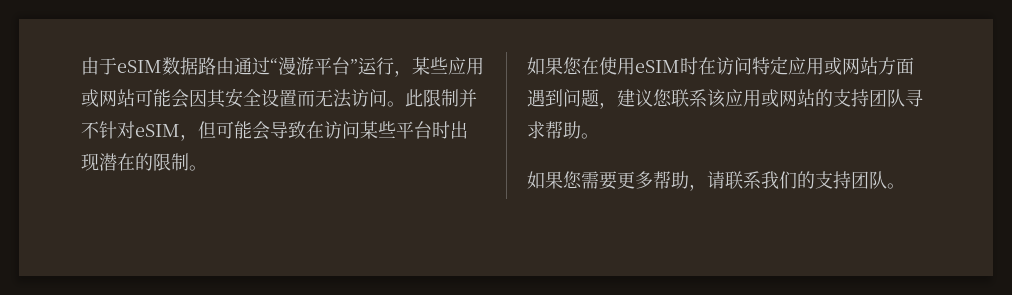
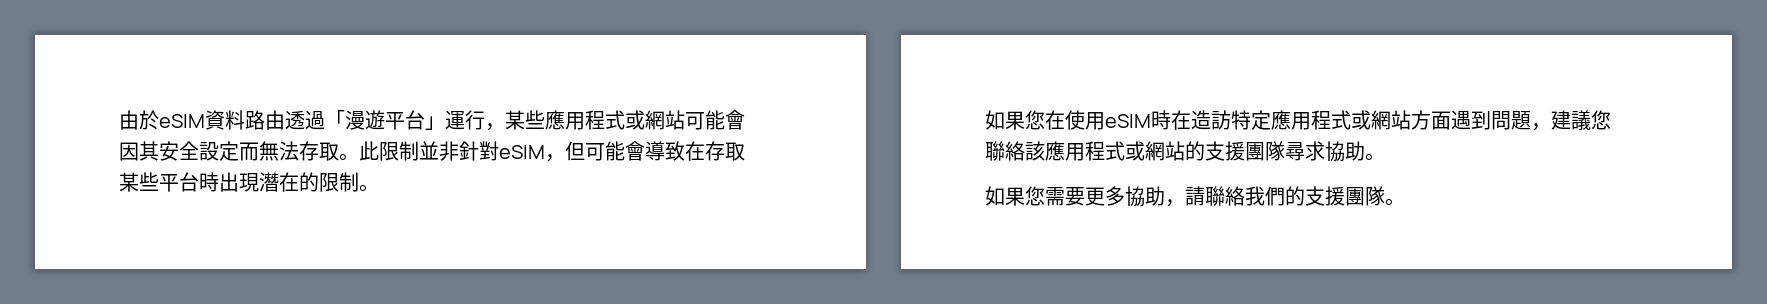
- 由于eSIM数据路由通过“漫游平台”运行，某些应用或网站可能会因其安全设置而无法访问。此限制并不针对eSIM，但可能会导致在访问某些平台时出现潜在的限制。
+ 由於eSIM資料路由透過「漫遊平台」運行，某些應用程式或網站可能會因其安全設定而無法存取。此限制並非針對eSIM，但可能會導致在存取某些平台時出現潛在的限制。
- 如果您在使用eSIM时在访问特定应用或网站方面遇到问题，建议您联系该应用或网站的支持团队寻求帮助。
+ 如果您在使用eSIM時在造訪特定應用程式或網站方面遇到問題，建議您聯絡該應用程式或網站的支援團隊尋求協助。
- 如果您需要更多帮助，请联系我们的支持团队。
+ 如果您需要更多協助，請聯絡我們的支援團隊。

